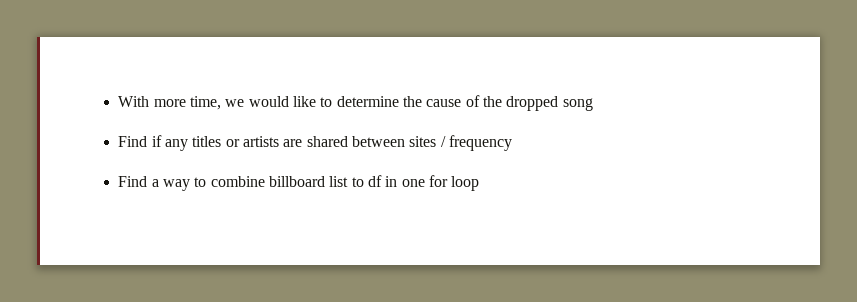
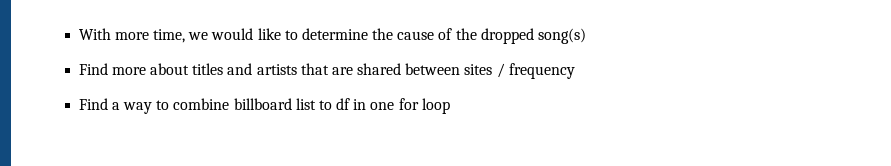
- With more time, we would like to determine the cause of the dropped song
- Find if any titles or artists are shared between sites / frequency
+ With more time, we would like to determine the cause of the dropped song(s)
+ Find more about titles and artists that are shared between sites / frequency

